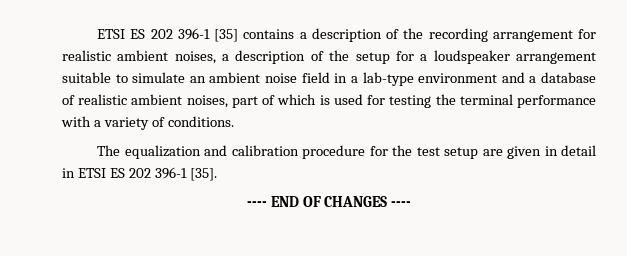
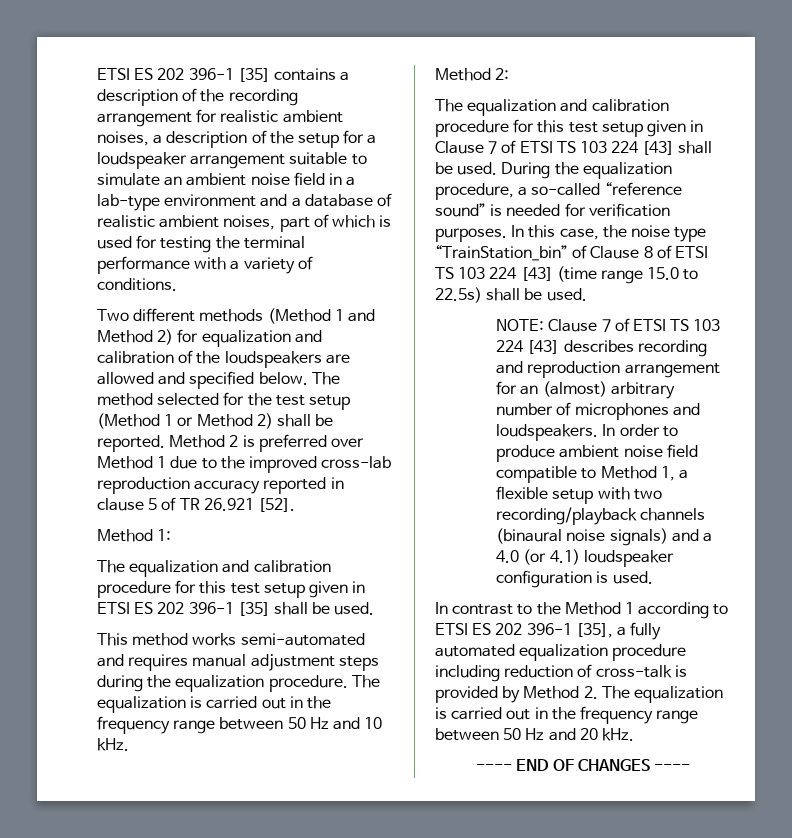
- The equalization and calibration procedure for the test setup are given in detail in ETSI ES 202 396-1 [35].
+ Two different methods (Method 1 and Method 2) for equalization and calibration of the loudspeakers are allowed and specified below. The method selected for the test setup (Method 1 or Method 2) shall be reported. Method 2 is preferred over Method 1 due to the improved cross-lab reproduction accuracy reported in clause 5 of TR 26.921 [52].
+ Method 1:
+ The equalization and calibration procedure for this test setup given in ETSI ES 202 396-1 [35] shall be used.
+ This method works semi-automated and requires manual adjustment steps during the equalization procedure. The equalization is carried out in the frequency range between 50 Hz and 10 kHz.
+ Method 2:
+ The equalization and calibration procedure for this test setup given in Clause 7 of ETSI TS 103 224 [43] shall be used. During the equalization procedure, a so-called “reference sound” is needed for verification purposes. In this case, the noise type “TrainStation_bin” of Clause 8 of ETSI TS 103 224 [43] (time range 15.0 to 22.5s) shall be used.
+ NOTE: Clause 7 of ETSI TS 103 224 [43] describes recording and reproduction arrangement for an (almost) arbitrary number of microphones and loudspeakers. In order to produce ambient noise field compatible to Method 1, a flexible setup with two recording/playback channels (binaural noise signals) and a 4.0 (or 4.1) loudspeaker configuration is used.
+ In contrast to the Method 1 according to ETSI ES 202 396-1 [35], a fully automated equalization procedure including reduction of cross-talk is provided by Method 2. The equalization is carried out in the frequency range between 50 Hz and 20 kHz.

